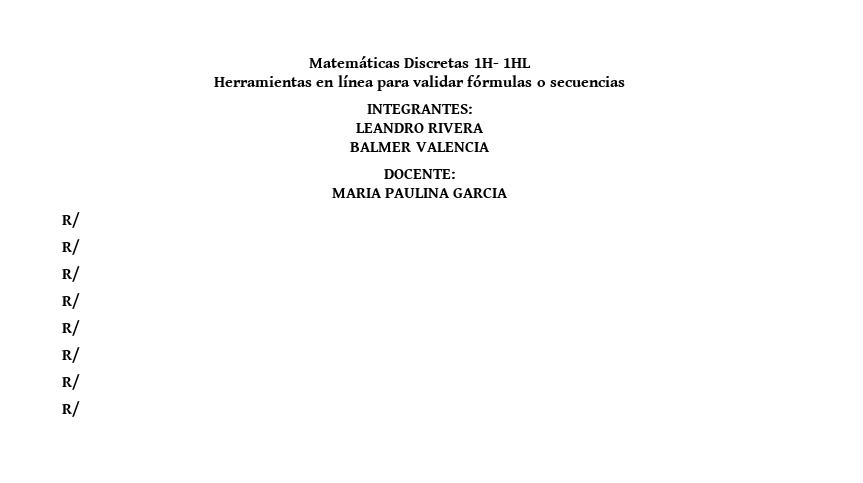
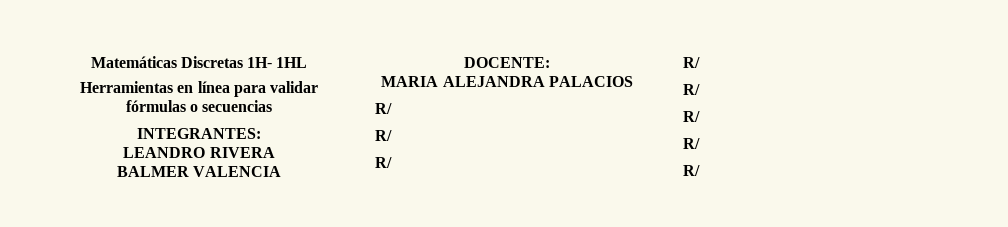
- MARIA PAULINA GARCIA
+ MARIA ALEJANDRA PALACIOS

